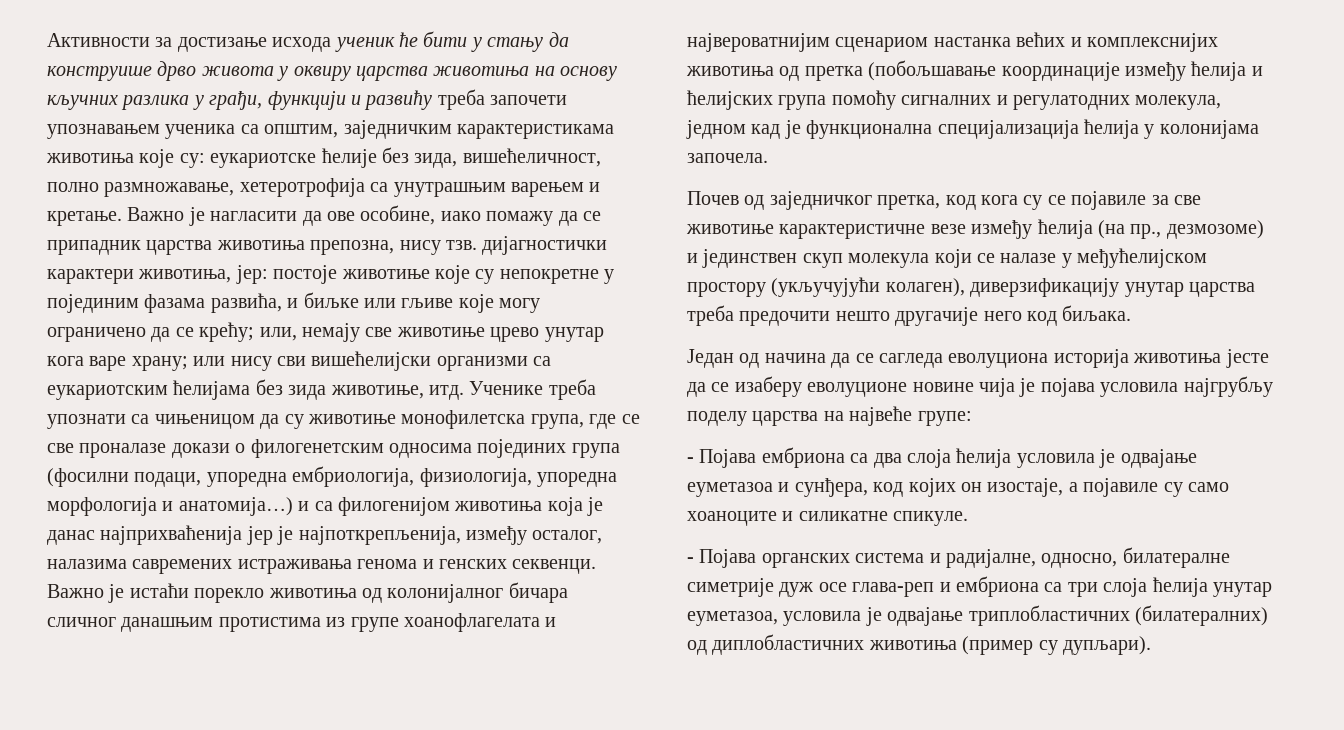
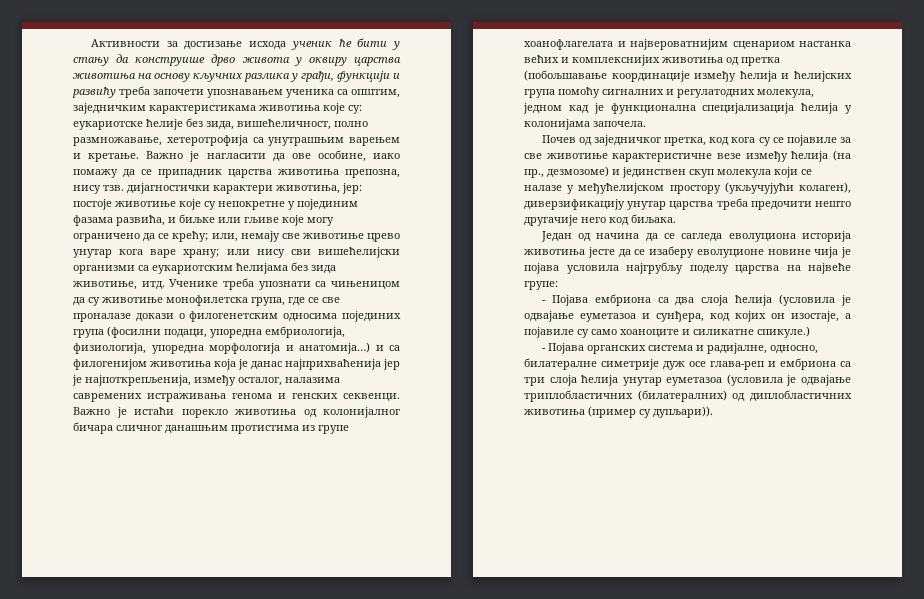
- - Појава ембриона са два слоја ћелија условила је одвајање еуметазоа и сунђера, код којих он изостаје, а појавиле су само хоаноците и силикатне спикуле.
+ - Појава ембриона са два слоја ћелија (условила је одвајање еуметазоа и сунђера, код којих он изостаје, а појавиле су само хоаноците и силикатне спикуле.)
- - Појава органских система и радијалне, односно, билатералне симетрије дуж осе глава-реп и ембриона са три слоја ћелија унутар еуметазоа, условила је одвајање триплобластичних (билатералних) од диплобластичних животиња (пример су дупљари).
+ - Појава органских система и радијалне, односно, билатералне симетрије дуж осе глава-реп и ембриона са три слоја ћелија унутар еуметазоа (условила је одвајање триплобластичних (билатералних) од диплобластичних животиња (пример су дупљари)).

